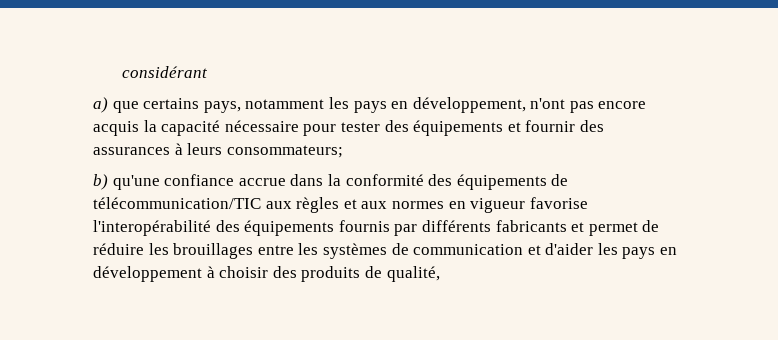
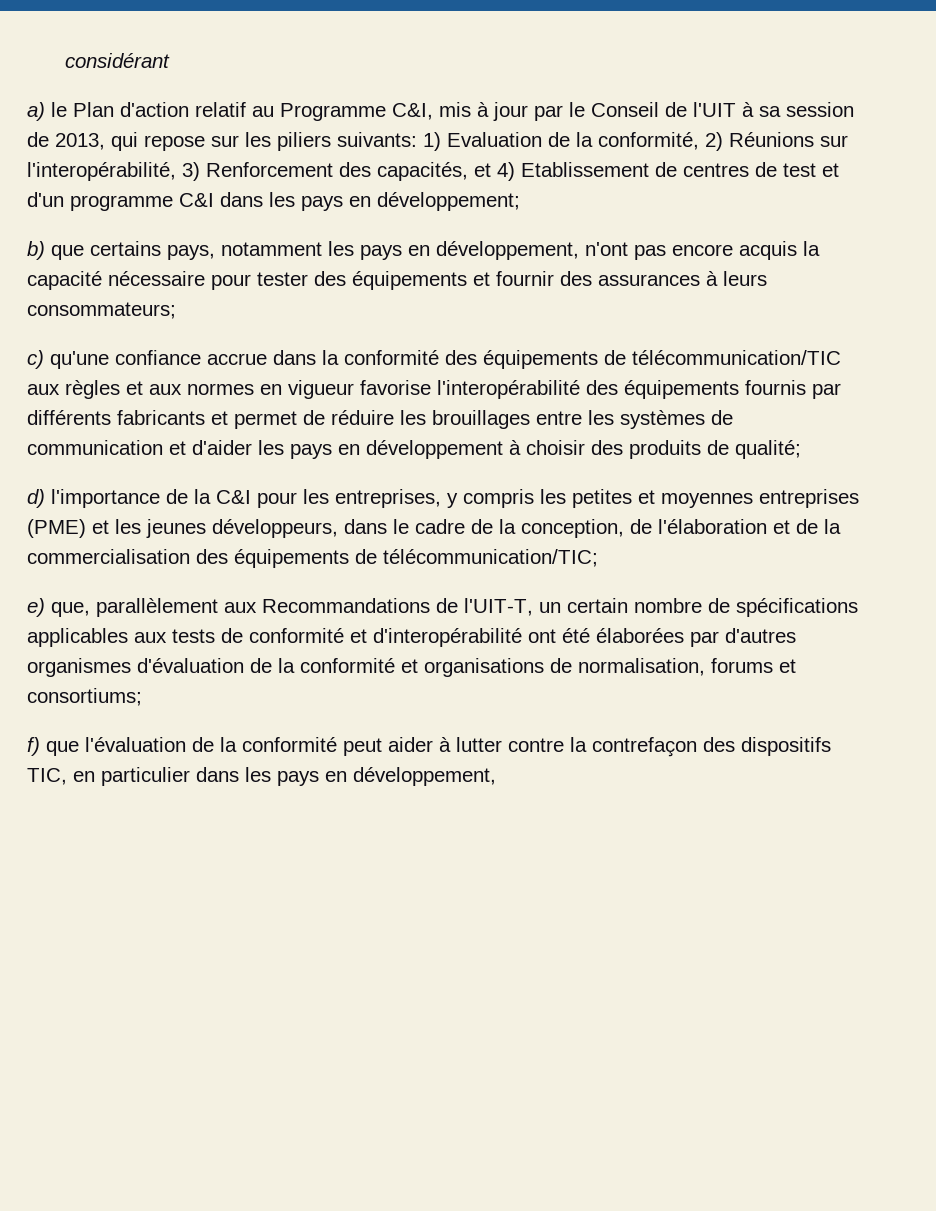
- a) que certains pays, notamment les pays en développement, n'ont pas encore acquis la capacité nécessaire pour tester des équipements et fournir des assurances à leurs consommateurs;
+ a) le Plan d'action relatif au Programme C&I, mis à jour par le Conseil de l'UIT à sa session de 2013, qui repose sur les piliers suivants: 1) Evaluation de la conformité, 2) Réunions sur l'interopérabilité, 3) Renforcement des capacités, et 4) Etablissement de centres de test et d'un programme C&I dans les pays en développement;
+ b) que certains pays, notamment les pays en développement, n'ont pas encore acquis la capacité nécessaire pour tester des équipements et fournir des assurances à leurs consommateurs;
- b) qu'une confiance accrue dans la conformité des équipements de télécommunication/TIC aux règles et aux normes en vigueur favorise l'interopérabilité des équipements fournis par différents fabricants et permet de réduire les brouillages entre les systèmes de communication et d'aider les pays en développement à choisir des produits de qualité,
+ c) qu'une confiance accrue dans la conformité des équipements de télécommunication/TIC aux règles et aux normes en vigueur favorise l'interopérabilité des équipements fournis par différents fabricants et permet de réduire les brouillages entre les systèmes de communication et d'aider les pays en développement à choisir des produits de qualité;
+ d) l'importance de la C&I pour les entreprises, y compris les petites et moyennes entreprises (PME) et les jeunes développeurs, dans le cadre de la conception, de l'élaboration et de la commercialisation des équipements de télécommunication/TIC;
+ e) que, parallèlement aux Recommandations de l'UIT-T, un certain nombre de spécifications applicables aux tests de conformité et d'interopérabilité ont été élaborées par d'autres organismes d'évaluation de la conformité et organisations de normalisation, forums et consortiums;
+ f) que l'évaluation de la conformité peut aider à lutter contre la contrefaçon des dispositifs TIC, en particulier dans les pays en développement,

